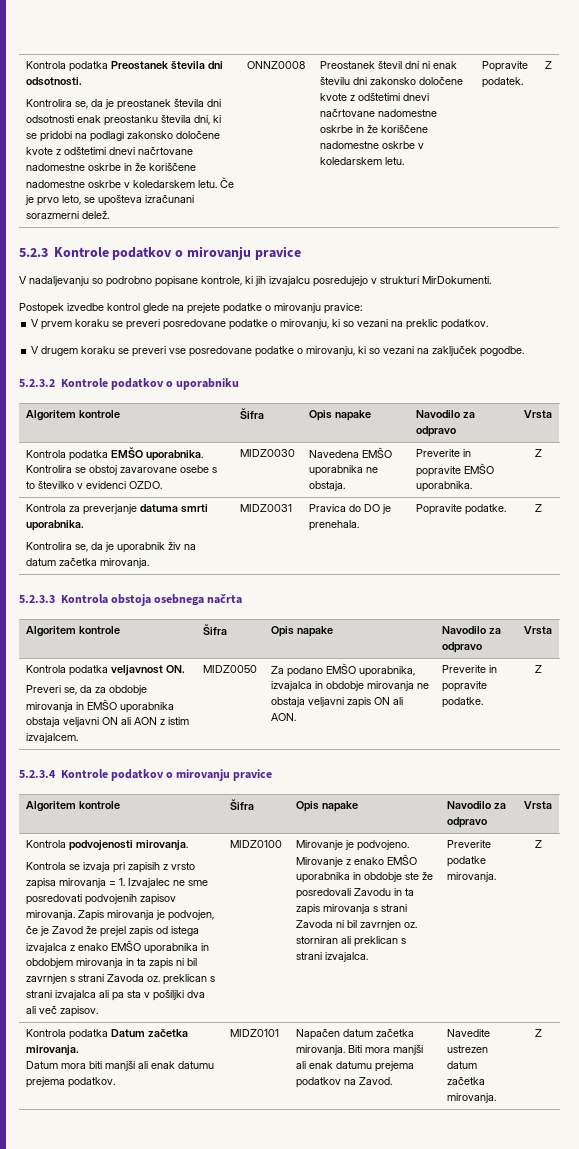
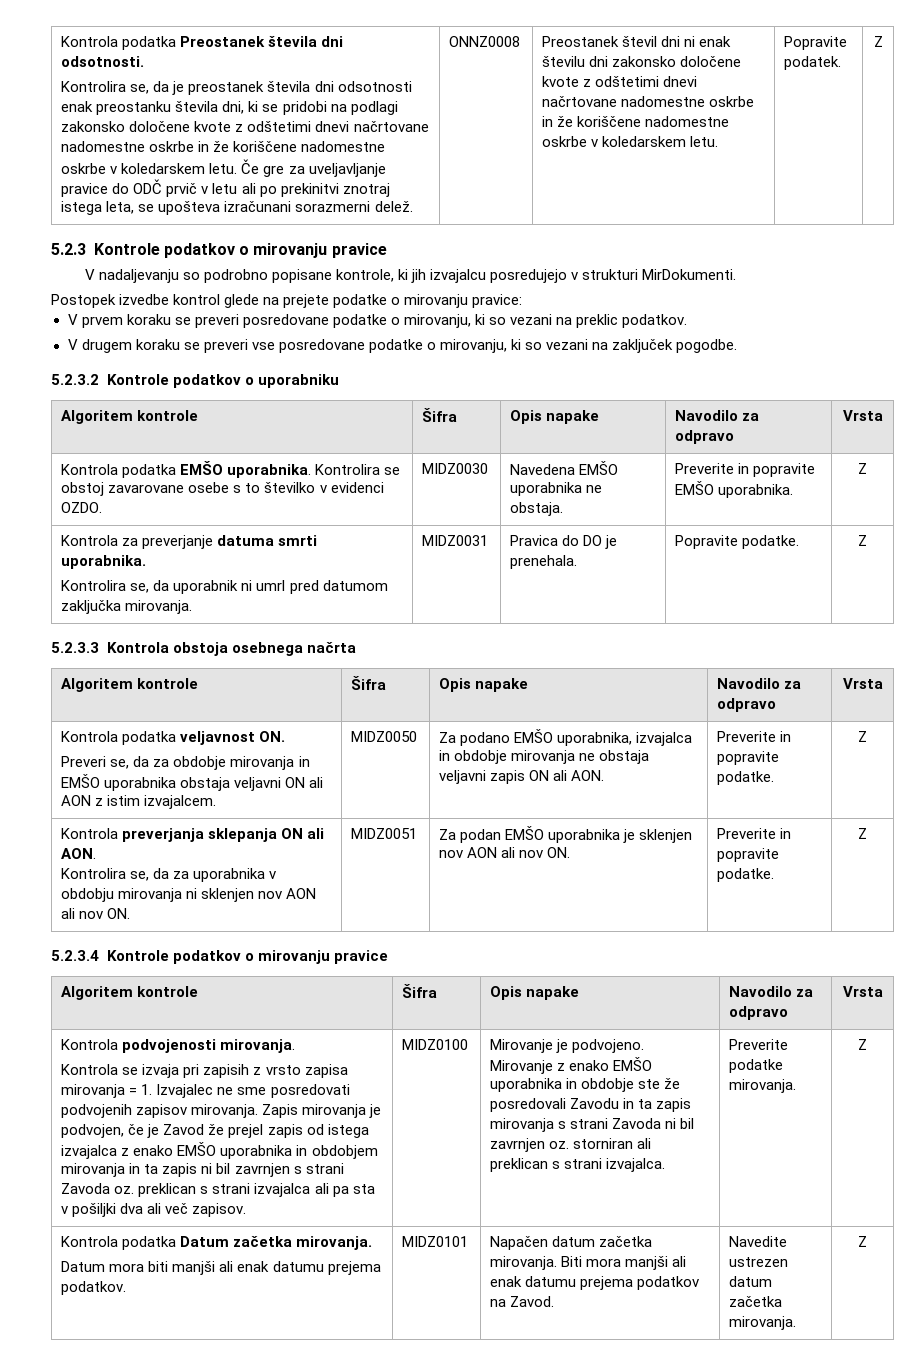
- Če je prvo leto, se upošteva izračunani sorazmerni delež.
+ Če gre za uveljavljanje pravice do ODČ prvič v letu ali po prekinitvi znotraj istega leta, se upošteva izračunani sorazmerni delež.
  Kontrola za preverjanje datuma smrti uporabnika.
- Kontrolira se, da je uporabnik živ na datum začetka mirovanja. | MIDZ0031 | Pravica do DO je prenehala. | Popravite podatke. | Z
+ Kontrolira se, da uporabnik ni umrl pred datumom zaključka mirovanja. | MIDZ0031 | Pravica do DO je prenehala. | Popravite podatke. | Z
+ Kontrola preverjanja sklepanja ON ali AON.
+ Kontrolira se, da za uporabnika v obdobju mirovanja ni sklenjen nov AON ali nov ON. | MIDZ0051 | Za podan EMŠO uporabnika je sklenjen nov AON ali nov ON. | Preverite in popravite podatke. | Z

